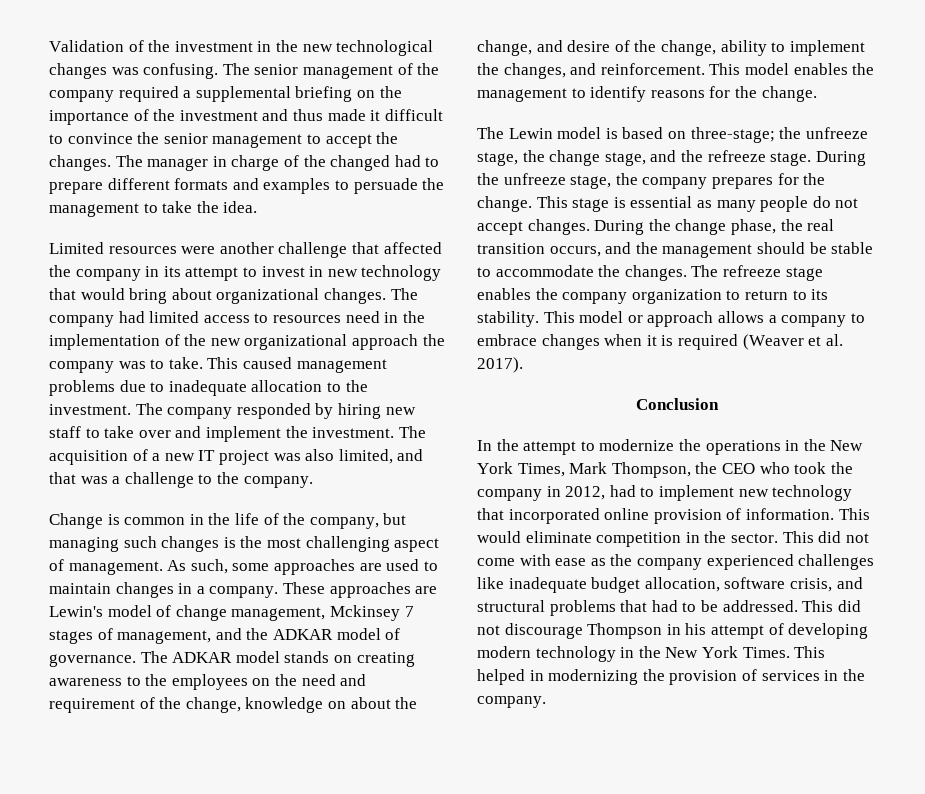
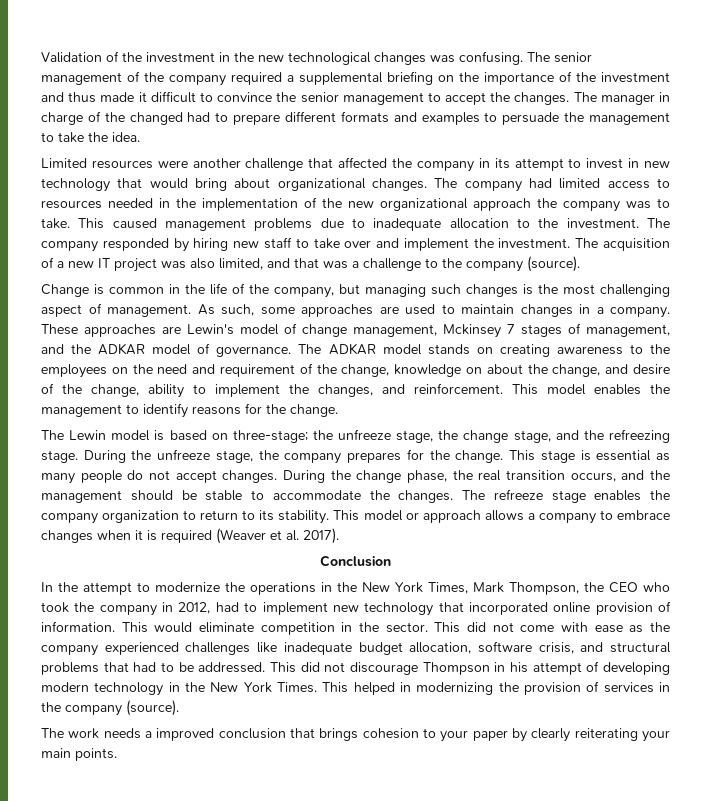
- The company had limited access to resources need in the implementation of the new organizational approach the company was to take.
+ The company had limited access to resources needed in the implementation of the new organizational approach the company was to take.
- The acquisition of a new IT project was also limited, and that was a challenge to the company.
+ The acquisition of a new IT project was also limited, and that was a challenge to the company (source).
- The Lewin model is based on three-stage; the unfreeze stage, the change stage, and the refreeze stage.
+ The Lewin model is based on three-stage; the unfreeze stage, the change stage, and the refreezing stage.
- This helped in modernizing the provision of services in the company.
+ This helped in modernizing the provision of services in the company (source).
+ The work needs a improved conclusion that brings cohesion to your paper by clearly reiterating your main points.

